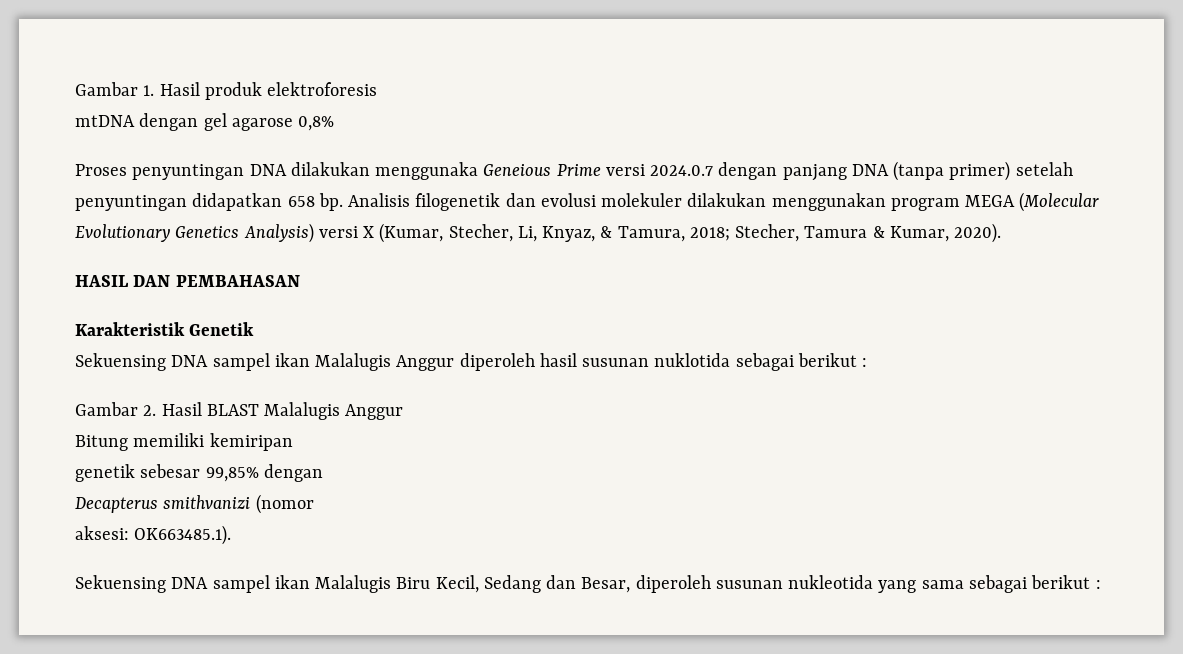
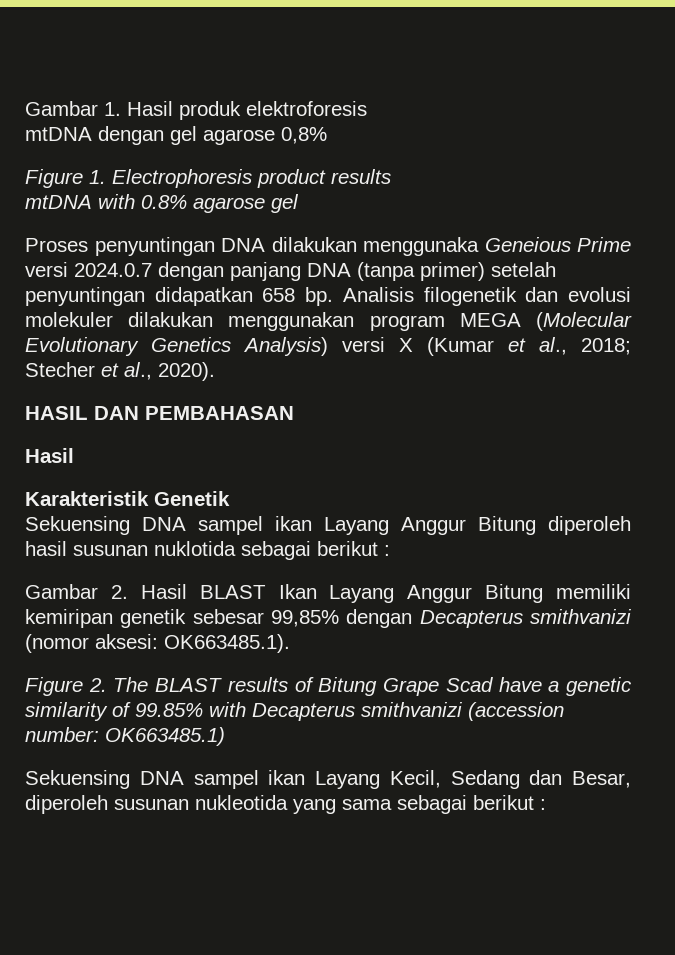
+ Figure 1. Electrophoresis product results
+ mtDNA with 0.8% agarose gel
- Analisis filogenetik dan evolusi molekuler dilakukan menggunakan program MEGA (Molecular Evolutionary Genetics Analysis) versi X (Kumar, Stecher, Li, Knyaz, & Tamura, 2018; Stecher, Tamura & Kumar, 2020).
+ Analisis filogenetik dan evolusi molekuler dilakukan menggunakan program MEGA (Molecular Evolutionary Genetics Analysis) versi X (Kumar et al., 2018; Stecher et al., 2020).
  HASIL DAN PEMBAHASAN
+ Hasil
- Sekuensing DNA sampel ikan Malalugis Anggur diperoleh hasil susunan nuklotida sebagai berikut :
+ Sekuensing DNA sampel ikan Layang Anggur Bitung diperoleh hasil susunan nuklotida sebagai berikut :
- Gambar 2. Hasil BLAST Malalugis Anggur
- Bitung memiliki kemiripan
- genetik sebesar 99,85% dengan
- Decapterus smithvanizi (nomor
- aksesi: OK663485.1).
+ Gambar 2. Hasil BLAST Ikan Layang Anggur Bitung memiliki kemiripan genetik sebesar 99,85% dengan Decapterus smithvanizi (nomor aksesi: OK663485.1).
- Sekuensing DNA sampel ikan Malalugis Biru Kecil, Sedang dan Besar, diperoleh susunan nukleotida yang sama sebagai berikut :
+ Figure 2. The BLAST results of Bitung Grape Scad have a genetic similarity of 99.85% with Decapterus smithvanizi (accession number: OK663485.1)
+ Sekuensing DNA sampel ikan Layang Kecil, Sedang dan Besar, diperoleh susunan nukleotida yang sama sebagai berikut :

